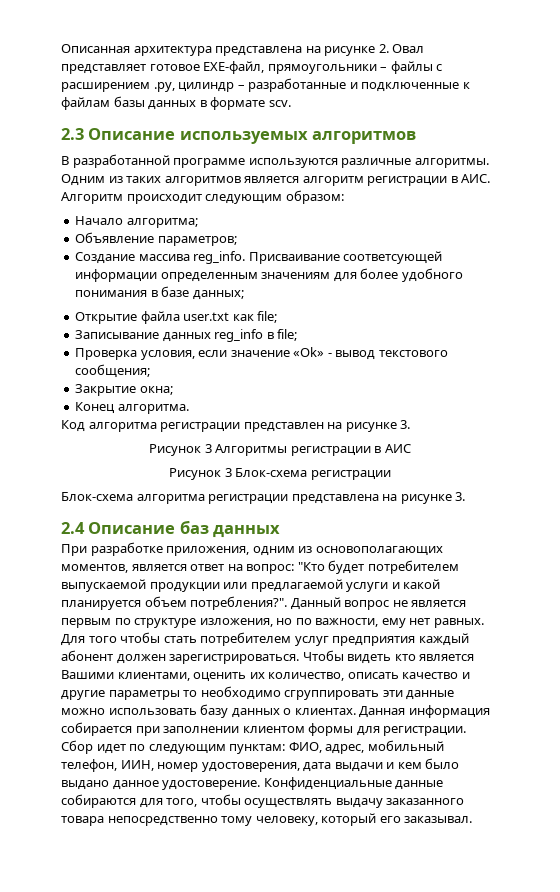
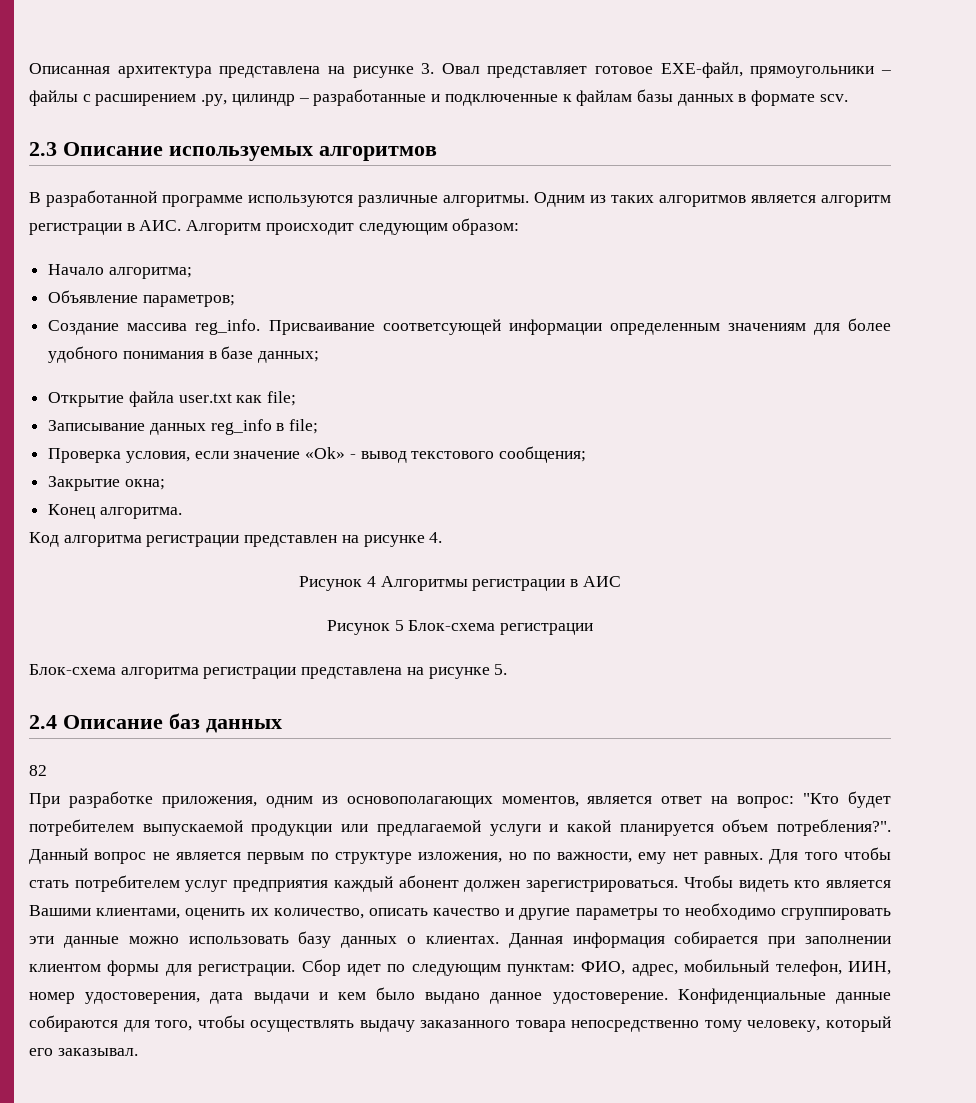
- Описанная архитектура представлена на рисунке 2. Овал представляет готовое EXE-файл, прямоугольники – файлы с расширением .py, цилиндр – разработанные и подключенные к файлам базы данных в формате scv.
+ Описанная архитектура представлена на рисунке 3. Овал представляет готовое EXE-файл, прямоугольники – файлы с расширением .py, цилиндр – разработанные и подключенные к файлам базы данных в формате scv.
- Код алгоритма регистрации представлен на рисунке 3.
- Рисунок 3 Алгоритмы регистрации в АИС
+ Код алгоритма регистрации представлен на рисунке 4.
+ Рисунок 4 Алгоритмы регистрации в АИС
- Рисунок 3 Блок-схема регистрации
+ Рисунок 5 Блок-схема регистрации
- Блок-схема алгоритма регистрации представлена на рисунке 3.
+ Блок-схема алгоритма регистрации представлена на рисунке 5.
+ 82

